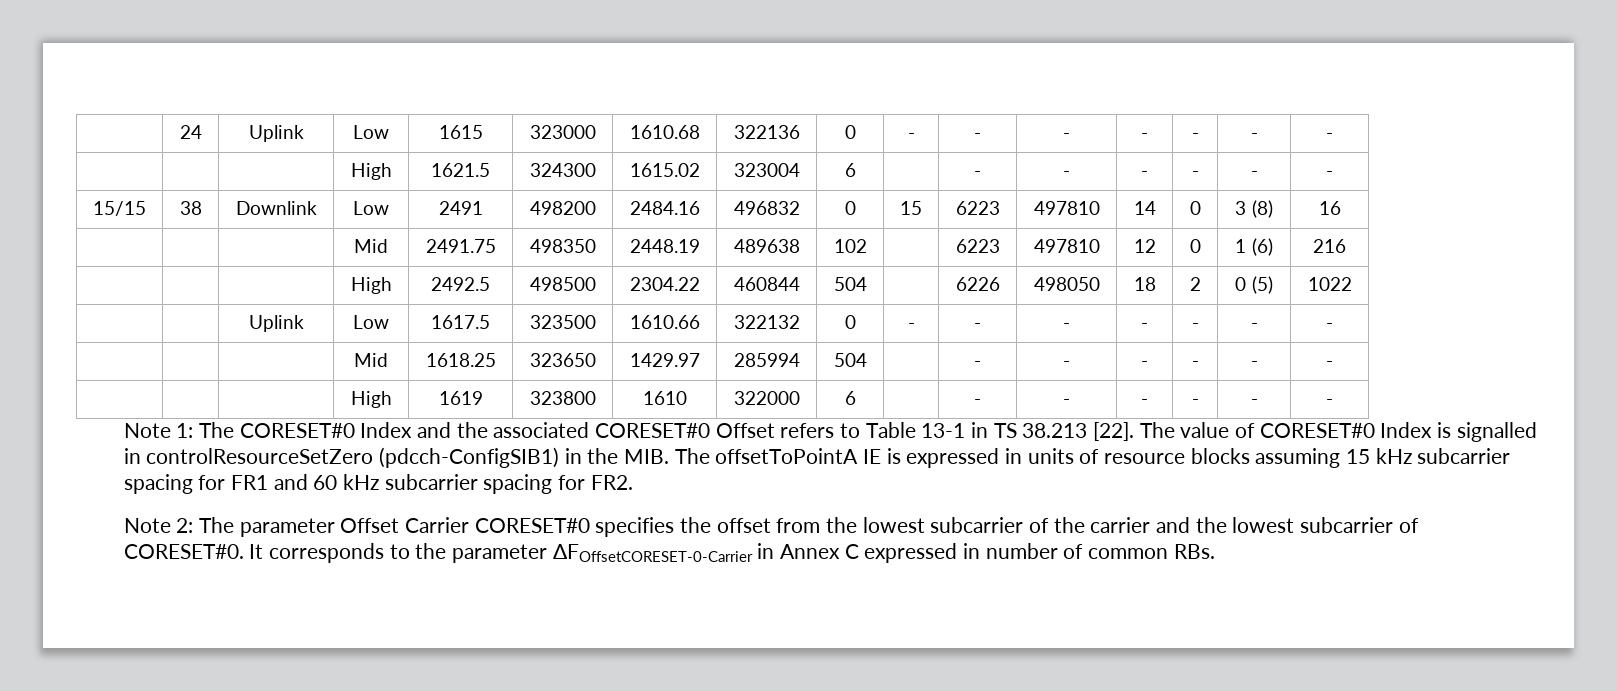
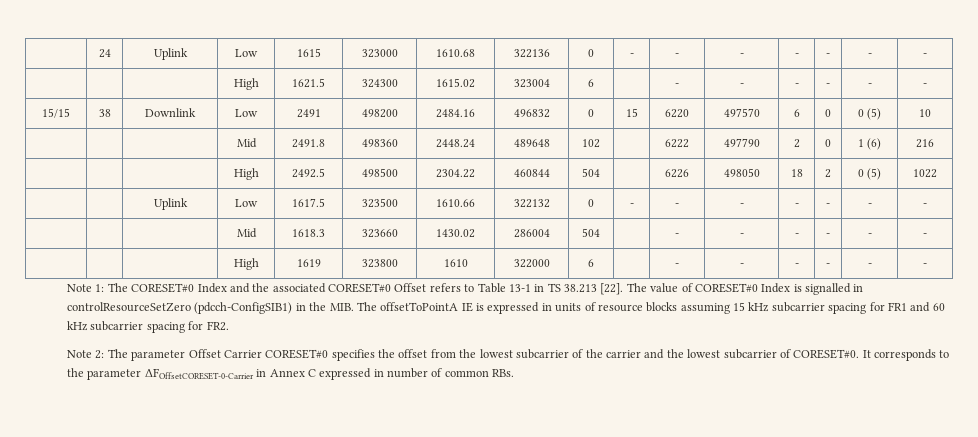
- 15/15 | 38 | Downlink | Low | 2491 | 498200 | 2484.16 | 496832 | 0 | 15 | 6223 | 497810 | 14 | 0 | 3 (8) | 16
- | | | Mid | 2491.75 | 498350 | 2448.19 | 489638 | 102 | | 6223 | 497810 | 12 | 0 | 1 (6) | 216
+ 15/15 | 38 | Downlink | Low | 2491 | 498200 | 2484.16 | 496832 | 0 | 15 | 6220 | 497570 | 6 | 0 | 0 (5) | 10
+ | | | Mid | 2491.8 | 498360 | 2448.24 | 489648 | 102 | | 6222 | 497790 | 2 | 0 | 1 (6) | 216
- | | | Mid | 1618.25 | 323650 | 1429.97 | 285994 | 504 | | - | - | - | - | - | -
+ | | | Mid | 1618.3 | 323660 | 1430.02 | 286004 | 504 | | - | - | - | - | - | -

